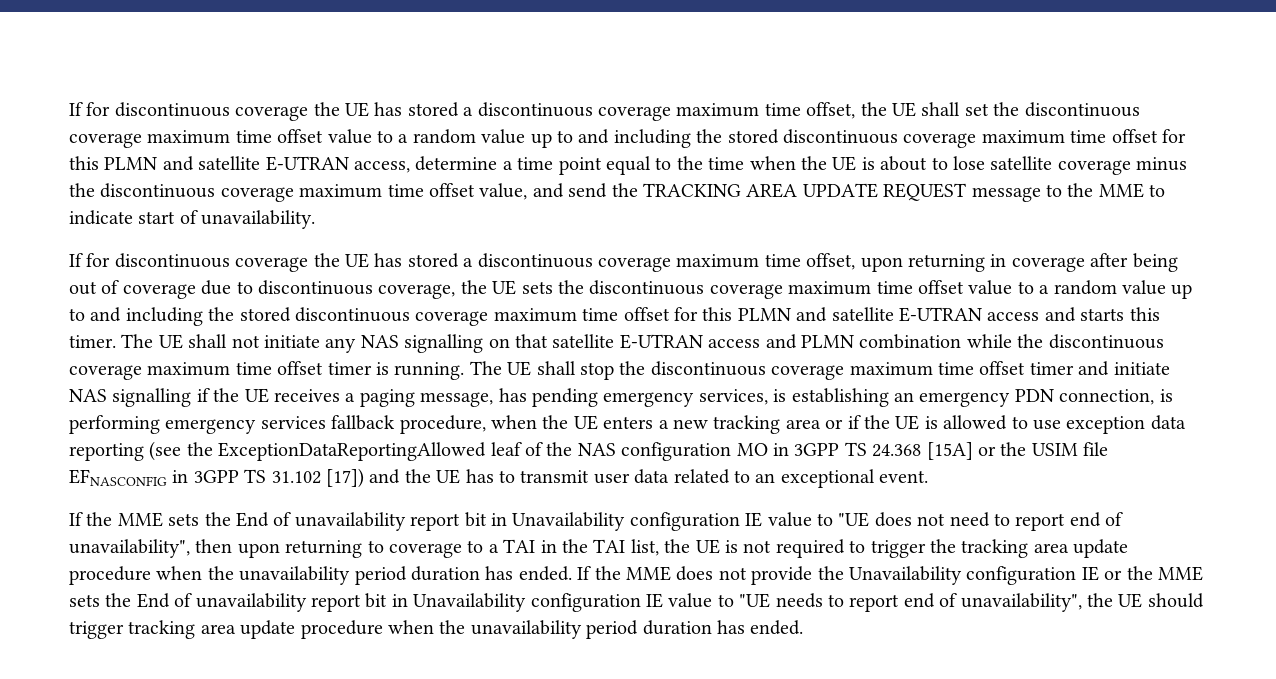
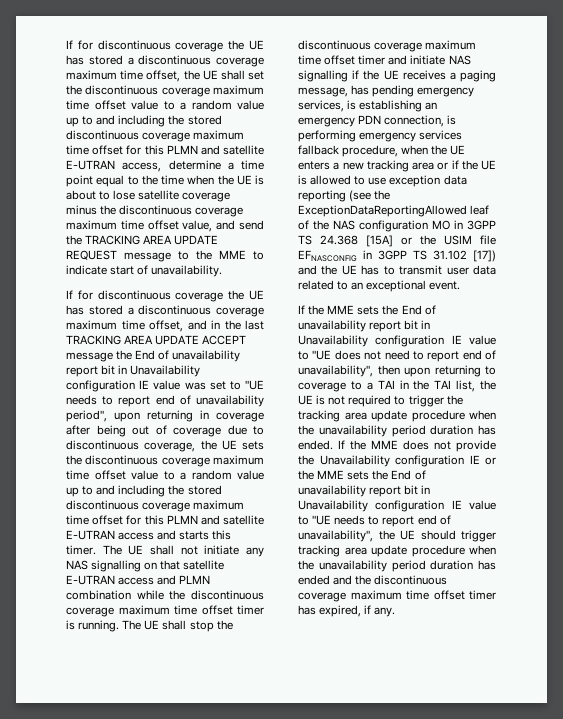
- If for discontinuous coverage the UE has stored a discontinuous coverage maximum time offset, upon returning in coverage after being out of coverage due to discontinuous coverage, the UE sets the discontinuous coverage maximum time offset value to a random value up to and including the stored discontinuous coverage maximum time offset for this PLMN and satellite E-UTRAN access and starts this timer.
+ If for discontinuous coverage the UE has stored a discontinuous coverage maximum time offset, and in the last TRACKING AREA UPDATE ACCEPT message the End of unavailability report bit in Unavailability configuration IE value was set to "UE needs to report end of unavailability period", upon returning in coverage after being out of coverage due to discontinuous coverage, the UE sets the discontinuous coverage maximum time offset value to a random value up to and including the stored discontinuous coverage maximum time offset for this PLMN and satellite E-UTRAN access and starts this timer.
- If the MME does not provide the Unavailability configuration IE or the MME sets the End of unavailability report bit in Unavailability configuration IE value to "UE needs to report end of unavailability", the UE should trigger tracking area update procedure when the unavailability period duration has ended.
+ If the MME does not provide the Unavailability configuration IE or the MME sets the End of unavailability report bit in Unavailability configuration IE value to "UE needs to report end of unavailability", the UE should trigger tracking area update procedure when the unavailability period duration has ended and the discontinuous coverage maximum time offset timer has expired, if any.

